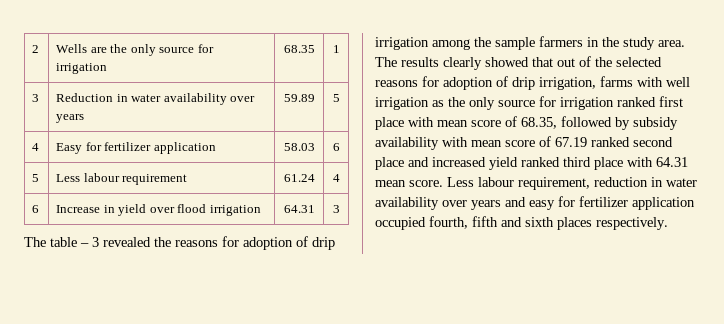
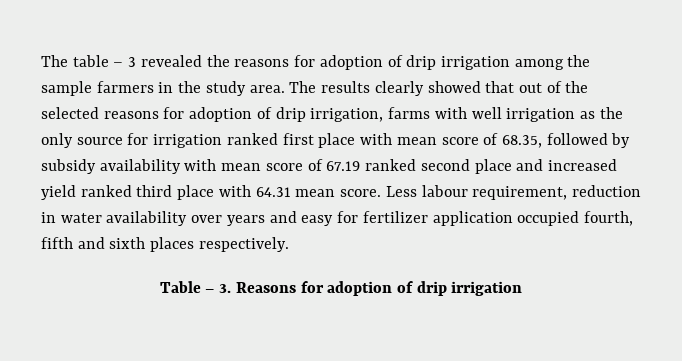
- 2 | Wells are the only source for irrigation | 68.35 | 1
- 3 | Reduction in water availability over years | 59.89 | 5
- 4 | Easy for fertilizer application | 58.03 | 6
- 5 | Less labour requirement | 61.24 | 4
- 6 | Increase in yield over flood irrigation | 64.31 | 3
+ Table – 3. Reasons for adoption of drip irrigation

